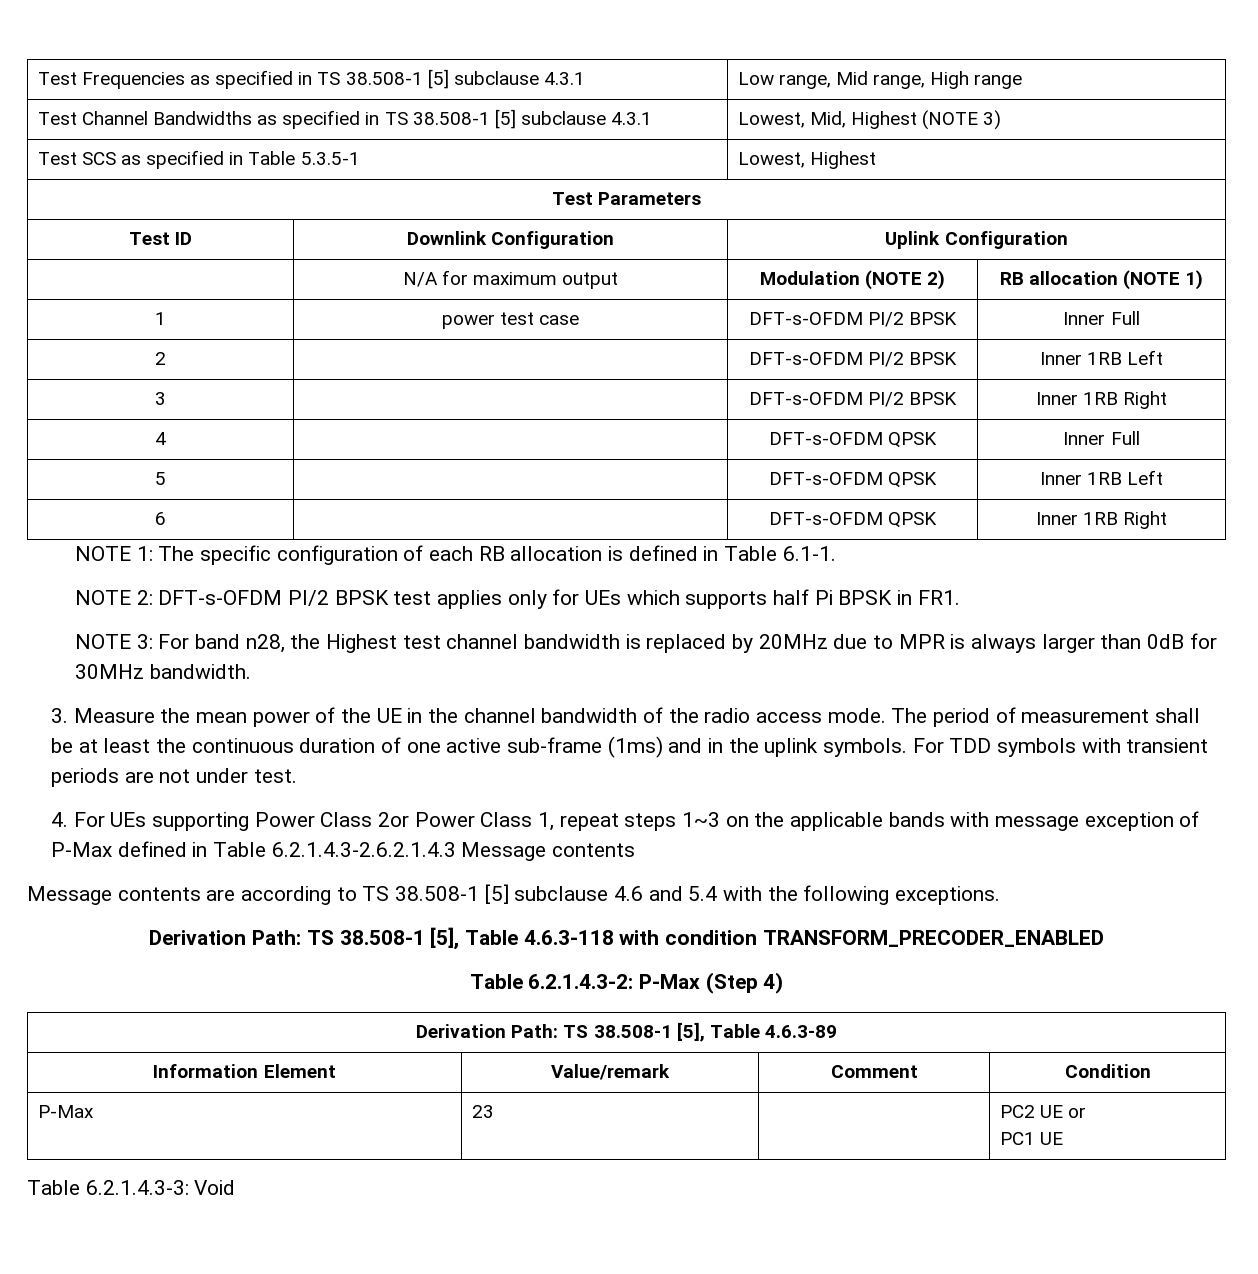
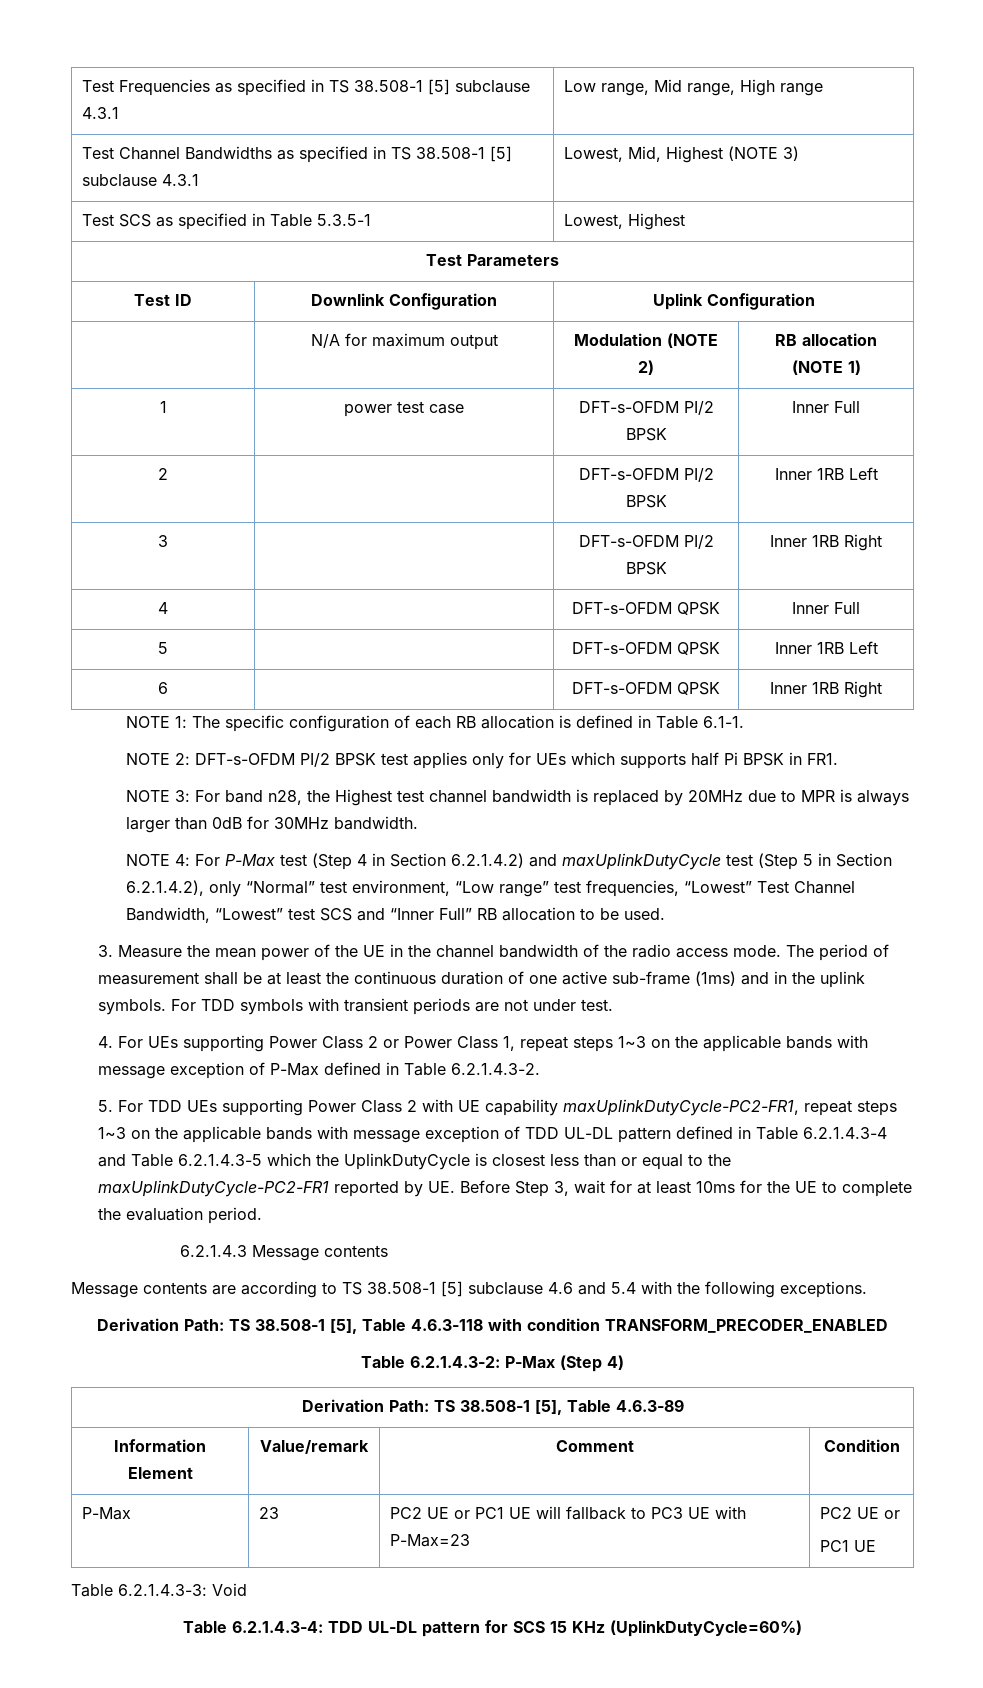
+ NOTE 4: For P-Max test (Step 4 in Section 6.2.1.4.2) and maxUplinkDutyCycle test (Step 5 in Section 6.2.1.4.2), only “Normal” test environment, “Low range” test frequencies, “Lowest” Test Channel Bandwidth, “Lowest” test SCS and “Inner Full” RB allocation to be used.
- 4. For UEs supporting Power Class 2or Power Class 1, repeat steps 1~3 on the applicable bands with message exception of P-Max defined in Table 6.2.1.4.3-2.6.2.1.4.3 Message contents
+ 4. For UEs supporting Power Class 2 or Power Class 1, repeat steps 1~3 on the applicable bands with message exception of P-Max defined in Table 6.2.1.4.3-2.
+ 5. For TDD UEs supporting Power Class 2 with UE capability maxUplinkDutyCycle-PC2-FR1, repeat steps 1~3 on the applicable bands with message exception of TDD UL-DL pattern defined in Table 6.2.1.4.3-4 and Table 6.2.1.4.3-5 which the UplinkDutyCycle is closest less than or equal to the maxUplinkDutyCycle-PC2-FR1 reported by UE. Before Step 3, wait for at least 10ms for the UE to complete the evaluation period.
+ 6.2.1.4.3 Message contents
- P-Max | 23 | | PC2 UE or
+ P-Max | 23 | PC2 UE or PC1 UE will fallback to PC3 UE with P-Max=23 | PC2 UE or
+ Table 6.2.1.4.3-4: TDD UL-DL pattern for SCS 15 KHz (UplinkDutyCycle=60%)

